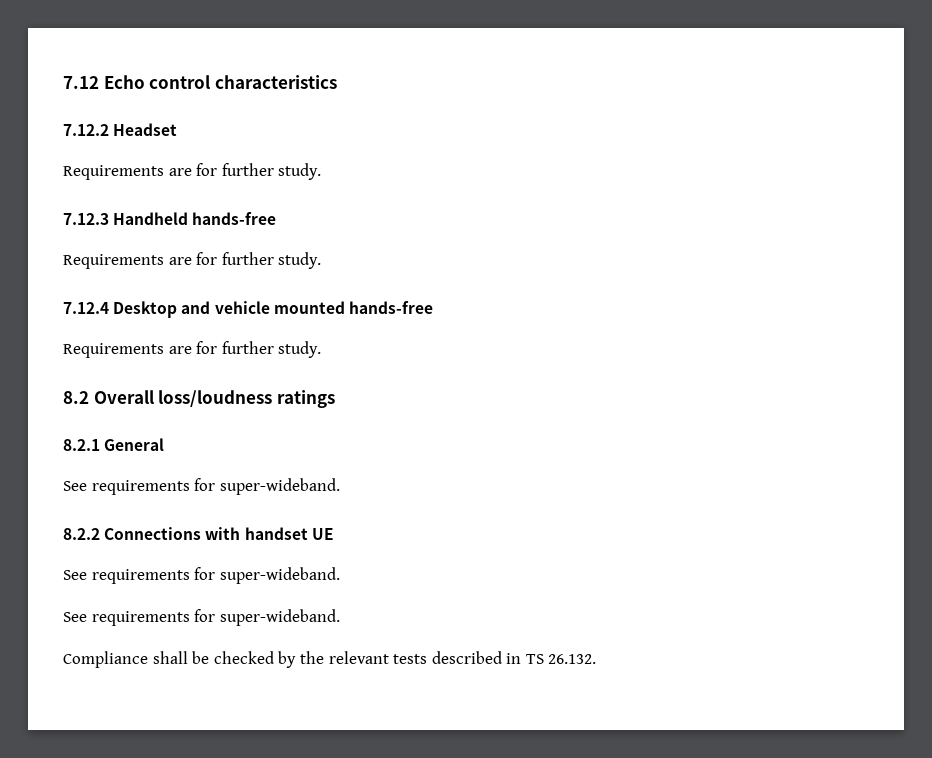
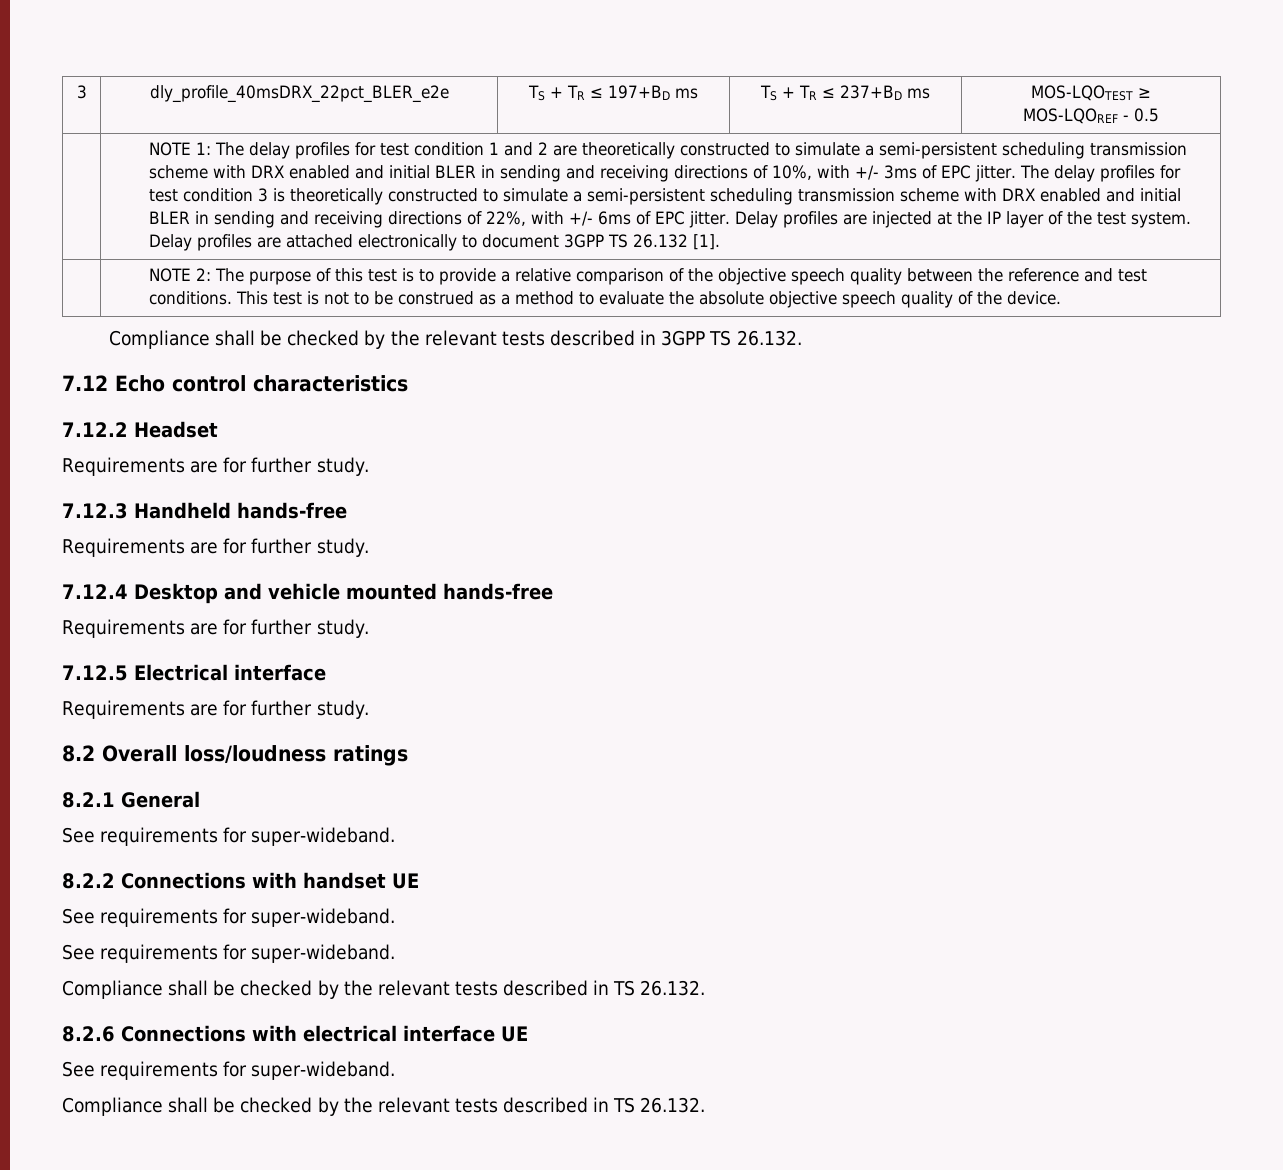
+ 3 | dly_profile_40msDRX_22pct_BLER_e2e | TS + TR ≤ 197+BD ms | TS + TR ≤ 237+BD ms | MOS-LQOTEST ≥
+ MOS-LQOREF - 0.5
+ | NOTE 1: The delay profiles for test condition 1 and 2 are theoretically constructed to simulate a semi-persistent scheduling transmission scheme with DRX enabled and initial BLER in sending and receiving directions of 10%, with +/- 3ms of EPC jitter. The delay profiles for test condition 3 is theoretically constructed to simulate a semi-persistent scheduling transmission scheme with DRX enabled and initial BLER in sending and receiving directions of 22%, with +/- 6ms of EPC jitter. Delay profiles are injected at the IP layer of the test system. Delay profiles are attached electronically to document 3GPP TS 26.132 [1].
+ | NOTE 2: The purpose of this test is to provide a relative comparison of the objective speech quality between the reference and test conditions. This test is not to be construed as a method to evaluate the absolute objective speech quality of the device.
+ Compliance shall be checked by the relevant tests described in 3GPP TS 26.132.
+ 7.12.5 Electrical interface
+ Requirements are for further study.
+ 8.2.6 Connections with electrical interface UE
+ See requirements for super-wideband.
+ Compliance shall be checked by the relevant tests described in TS 26.132.

